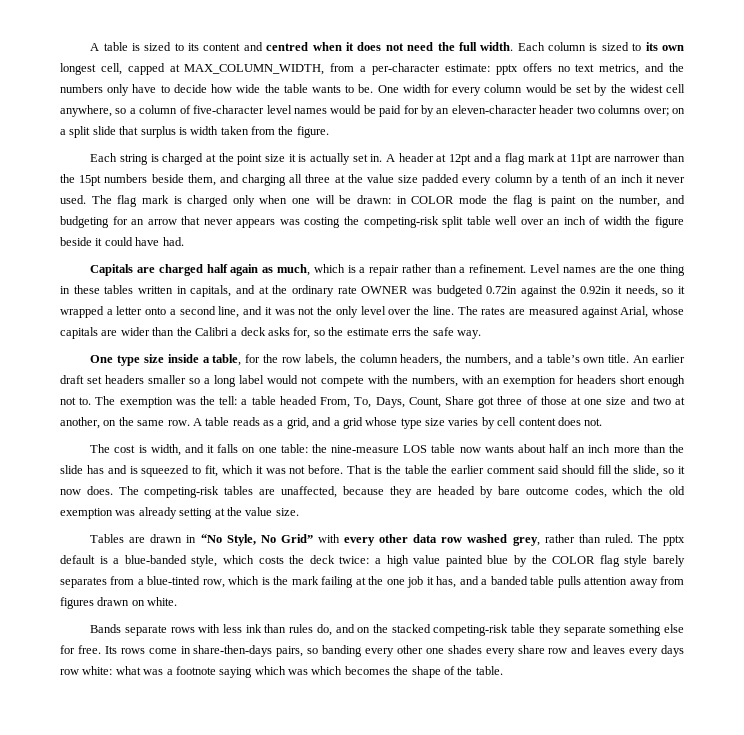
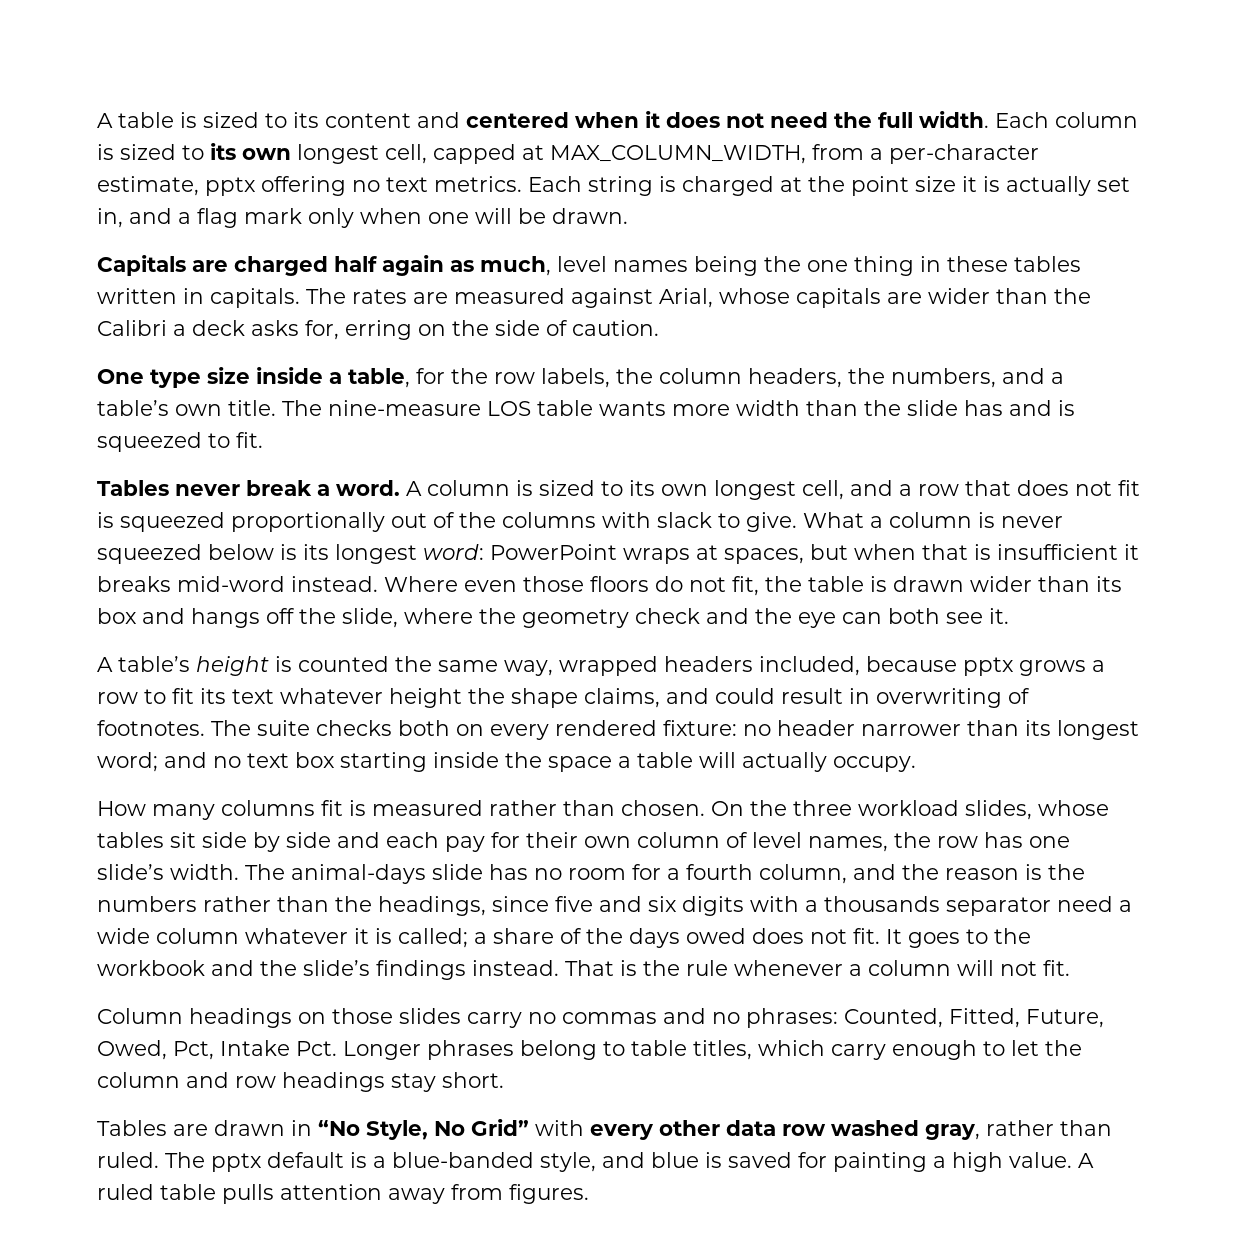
- A table is sized to its content and centred when it does not need the full width.
+ A table is sized to its content and centered when it does not need the full width.
- Each column is sized to its own longest cell, capped at MAX_COLUMN_WIDTH, from a per-character estimate: pptx offers no text metrics, and the numbers only have to decide how wide the table wants to be. One width for every column would be set by the widest cell anywhere, so a column of five-character level names would be paid for by an eleven-character header two columns over; on a split slide that surplus is width taken from the figure.
- Each string is charged at the point size it is actually set in. A header at 12pt and a flag mark at 11pt are narrower than the 15pt numbers beside them, and charging all three at the value size padded every column by a tenth of an inch it never used. The flag mark is charged only when one will be drawn: in COLOR mode the flag is paint on the number, and budgeting for an arrow that never appears was costing the competing-risk split table well over an inch of width the figure beside it could have had.
+ Each column is sized to its own longest cell, capped at MAX_COLUMN_WIDTH, from a per-character estimate, pptx offering no text metrics. Each string is charged at the point size it is actually set in, and a flag mark only when one will be drawn.
- Capitals are charged half again as much, which is a repair rather than a refinement. Level names are the one thing in these tables written in capitals, and at the ordinary rate OWNER was budgeted 0.72in against the 0.92in it needs, so it wrapped a letter onto a second line, and it was not the only level over the line.
+ Capitals are charged half again as much, level names being the one thing in these tables written in capitals.
- The rates are measured against Arial, whose capitals are wider than the Calibri a deck asks for, so the estimate errs the safe way.
+ The rates are measured against Arial, whose capitals are wider than the Calibri a deck asks for, erring on the side of caution.
- An earlier draft set headers smaller so a long label would not compete with the numbers, with an exemption for headers short enough not to. The exemption was the tell: a table headed From, To, Days, Count, Share got three of those at one size and two at another, on the same row. A table reads as a grid, and a grid whose type size varies by cell content does not.
- The cost is width, and it falls on one table: the nine-measure LOS table now wants about half an inch more than the slide has and is squeezed to fit, which it was not before. That is the table the earlier comment said should fill the slide, so it now does. The competing-risk tables are unaffected, because they are headed by bare outcome codes, which the old exemption was already setting at the value size.
+ The nine-measure LOS table wants more width than the slide has and is squeezed to fit.
+ Tables never break a word. A column is sized to its own longest cell, and a row that does not fit is squeezed proportionally out of the columns with slack to give. What a column is never squeezed below is its longest word: PowerPoint wraps at spaces, but when that is insufficient it breaks mid-word instead. Where even those floors do not fit, the table is drawn wider than its box and hangs off the slide, where the geometry check and the eye can both see it.
+ A table’s height is counted the same way, wrapped headers included, because pptx grows a row to fit its text whatever height the shape claims, and could result in overwriting of footnotes. The suite checks both on every rendered fixture: no header narrower than its longest word; and no text box starting inside the space a table will actually occupy.
+ How many columns fit is measured rather than chosen. On the three workload slides, whose tables sit side by side and each pay for their own column of level names, the row has one slide’s width. The animal-days slide has no room for a fourth column, and the reason is the numbers rather than the headings, since five and six digits with a thousands separator need a wide column whatever it is called; a share of the days owed does not fit. It goes to the workbook and the slide’s findings instead. That is the rule whenever a column will not fit.
+ Column headings on those slides carry no commas and no phrases: Counted, Fitted, Future, Owed, Pct, Intake Pct. Longer phrases belong to table titles, which carry enough to let the column and row headings stay short.
- Tables are drawn in “No Style, No Grid” with every other data row washed grey, rather than ruled.
+ Tables are drawn in “No Style, No Grid” with every other data row washed gray, rather than ruled.
- The pptx default is a blue-banded style, which costs the deck twice: a high value painted blue by the COLOR flag style barely separates from a blue-tinted row, which is the mark failing at the one job it has, and a banded table pulls attention away from figures drawn on white.
- Bands separate rows with less ink than rules do, and on the stacked competing-risk table they separate something else for free. Its rows come in share-then-days pairs, so banding every other one shades every share row and leaves every days row white: what was a footnote saying which was which becomes the shape of the table.
+ The pptx default is a blue-banded style, and blue is saved for painting a high value. A ruled table pulls attention away from figures.

